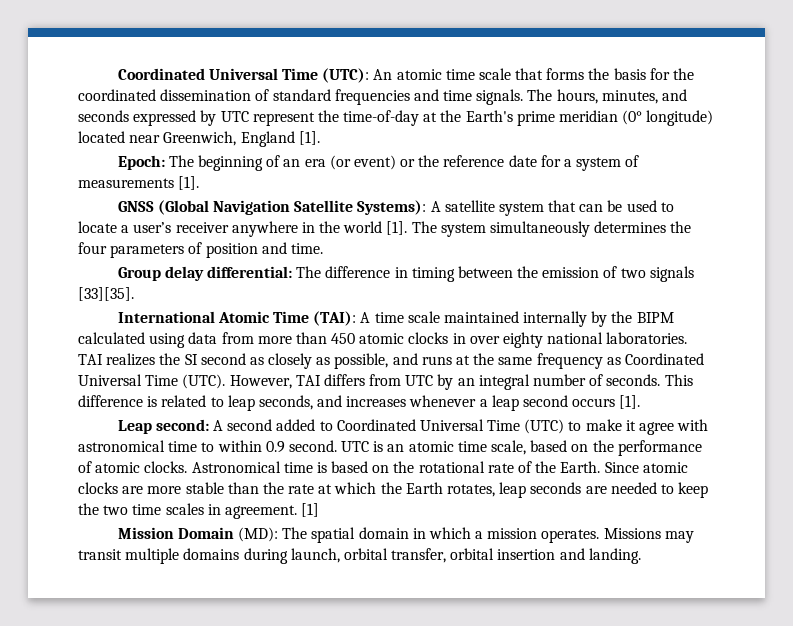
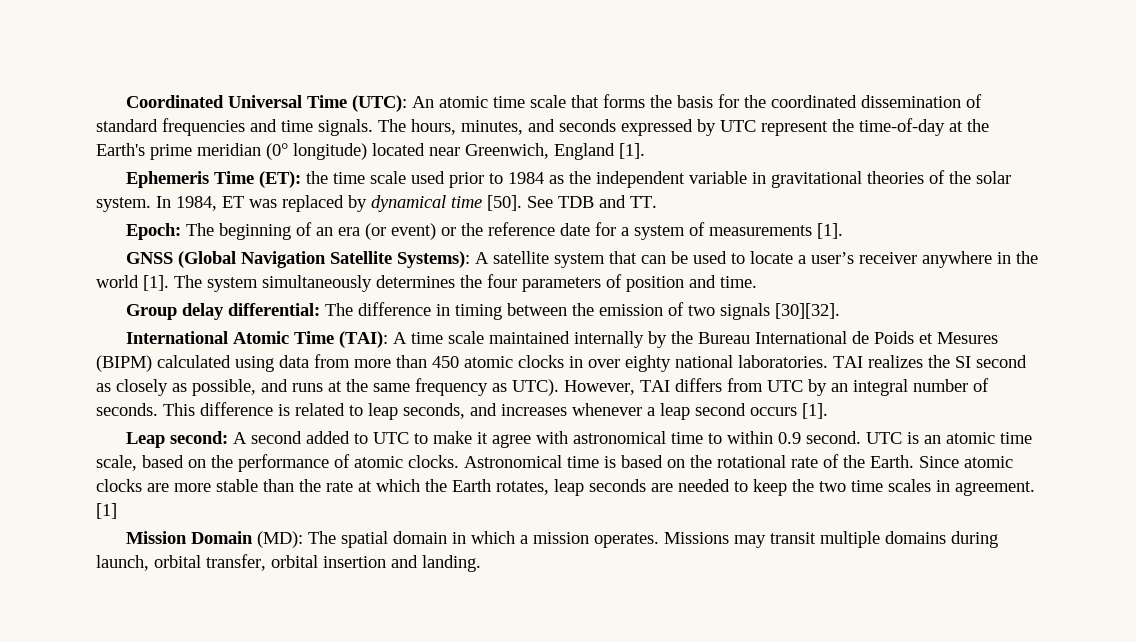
+ Ephemeris Time (ET): the time scale used prior to 1984 as the independent variable in gravitational theories of the solar system. In 1984, ET was replaced by dynamical time [50]. See TDB and TT.
- Group delay differential: The difference in timing between the emission of two signals [33][35].
+ Group delay differential: The difference in timing between the emission of two signals [30][32].
- International Atomic Time (TAI): A time scale maintained internally by the BIPM calculated using data from more than 450 atomic clocks in over eighty national laboratories.
+ International Atomic Time (TAI): A time scale maintained internally by the Bureau International de Poids et Mesures (BIPM) calculated using data from more than 450 atomic clocks in over eighty national laboratories.
- TAI realizes the SI second as closely as possible, and runs at the same frequency as Coordinated Universal Time (UTC).
+ TAI realizes the SI second as closely as possible, and runs at the same frequency as UTC).
- Leap second: A second added to Coordinated Universal Time (UTC) to make it agree with astronomical time to within 0.9 second.
+ Leap second: A second added to UTC to make it agree with astronomical time to within 0.9 second.

